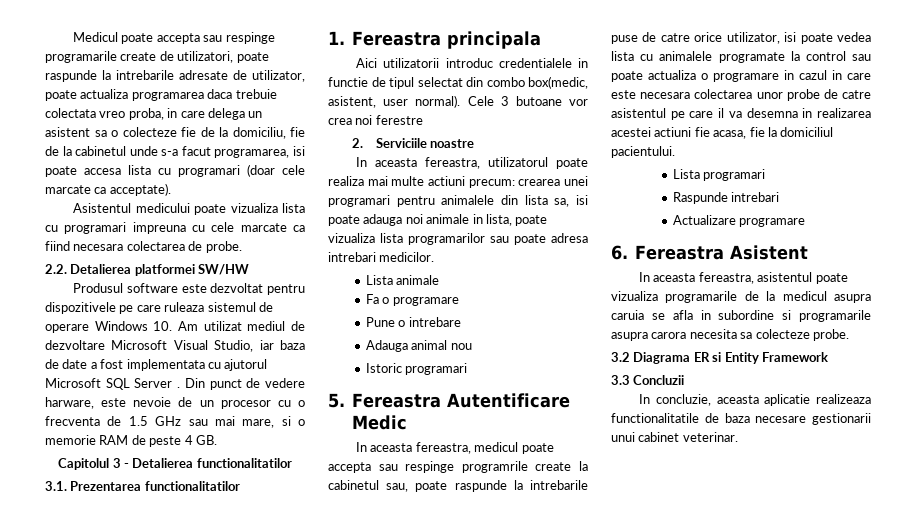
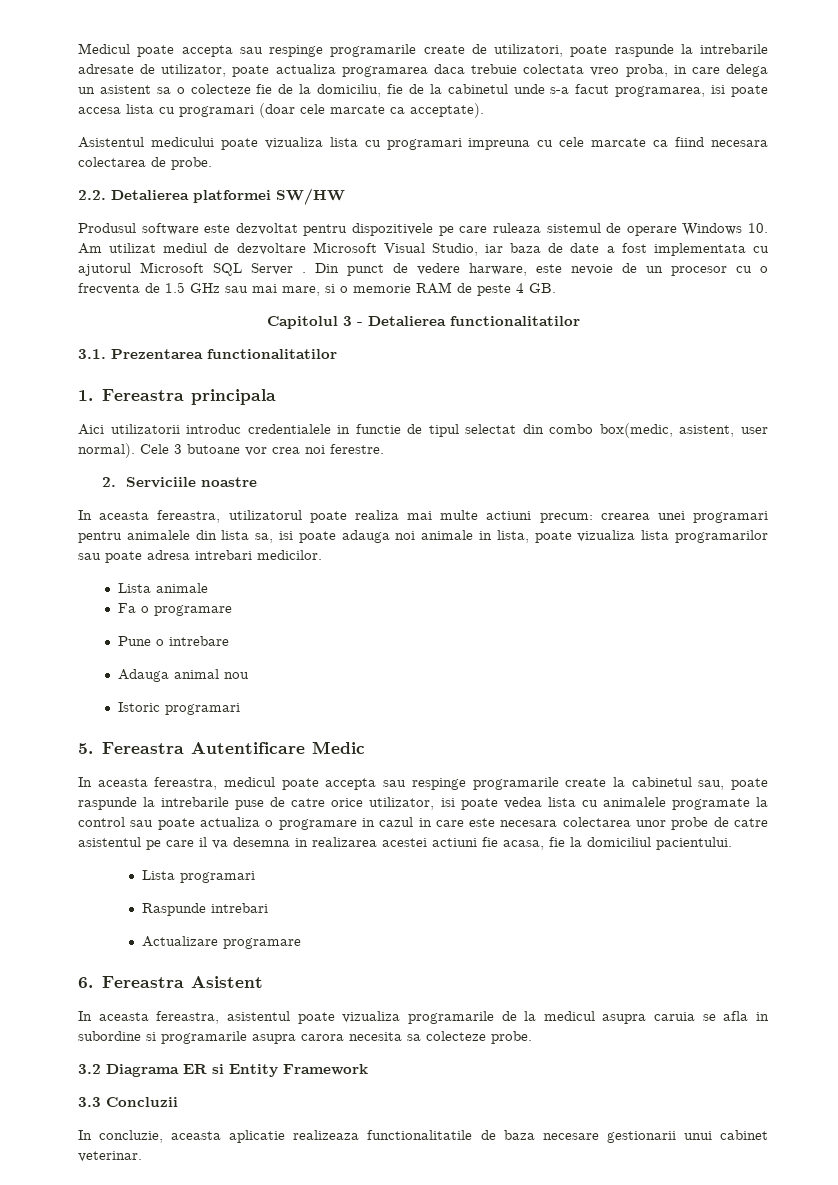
- Cele 3 butoane vor crea noi ferestre
+ Cele 3 butoane vor crea noi ferestre.
- In aceasta fereastra, medicul poate accepta sau respinge programrile create la cabinetul sau, poate raspunde la intrebarile puse de catre orice utilizator, isi poate vedea lista cu animalele programate la control sau poate actualiza o programare in cazul in care este necesara colectarea unor probe de catre asistentul pe care il va desemna in realizarea acestei actiuni fie acasa, fie la domiciliul pacientului.
+ In aceasta fereastra, medicul poate accepta sau respinge programarile create la cabinetul sau, poate raspunde la intrebarile puse de catre orice utilizator, isi poate vedea lista cu animalele programate la control sau poate actualiza o programare in cazul in care este necesara colectarea unor probe de catre asistentul pe care il va desemna in realizarea acestei actiuni fie acasa, fie la domiciliul pacientului.

